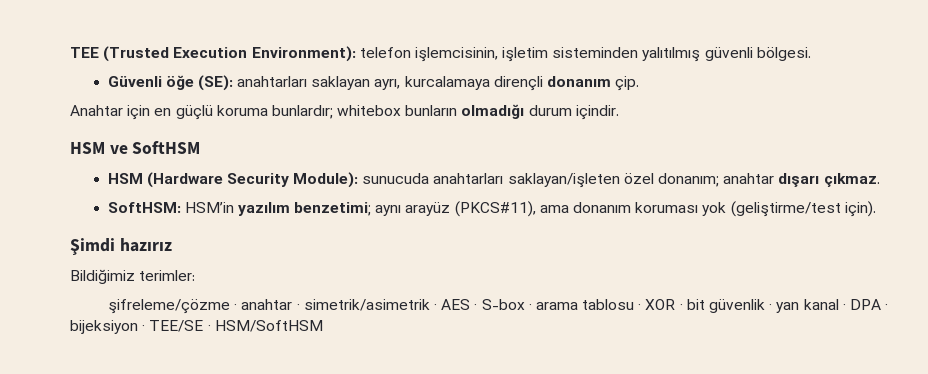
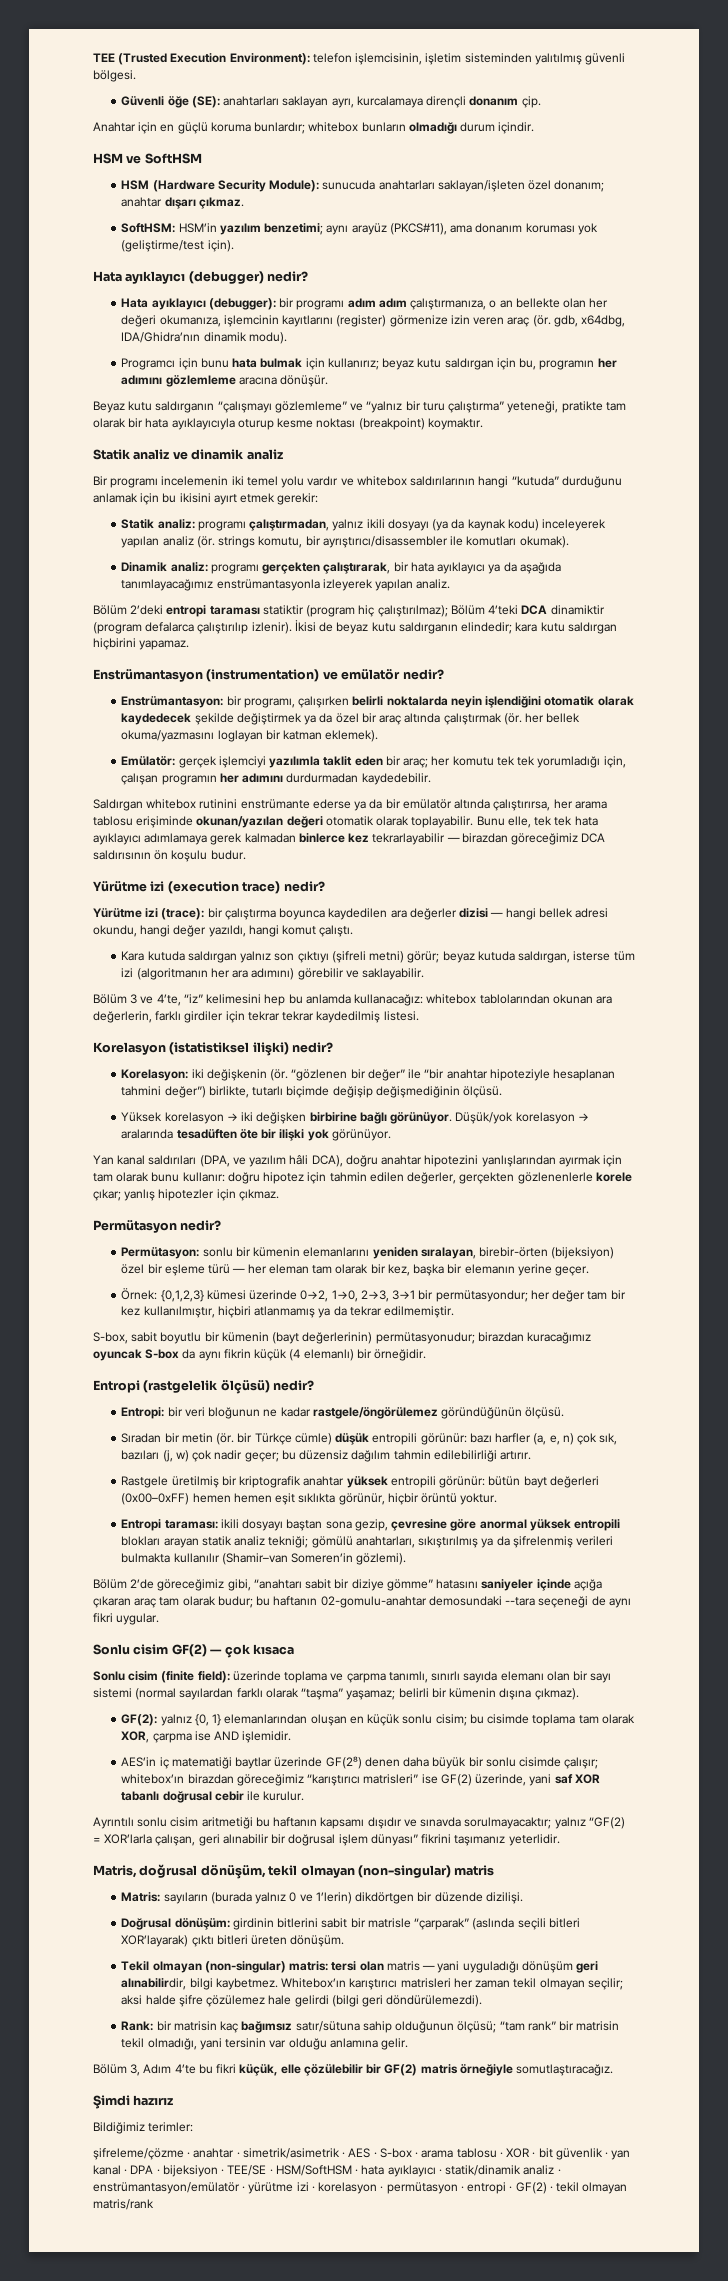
+ Hata ayıklayıcı (debugger) nedir?
+ Hata ayıklayıcı (debugger): bir programı adım adım çalıştırmanıza, o an bellekte olan her değeri okumanıza, işlemcinin kayıtlarını (register) görmenize izin veren araç (ör. gdb, x64dbg, IDA/Ghidra’nın dinamik modu).
+ Programcı için bunu hata bulmak için kullanırız; beyaz kutu saldırgan için bu, programın her adımını gözlemleme aracına dönüşür.
+ Beyaz kutu saldırganın “çalışmayı gözlemleme” ve “yalnız bir turu çalıştırma” yeteneği, pratikte tam olarak bir hata ayıklayıcıyla oturup kesme noktası (breakpoint) koymaktır.
+ Statik analiz ve dinamik analiz
+ Bir programı incelemenin iki temel yolu vardır ve whitebox saldırılarının hangi “kutuda” durduğunu anlamak için bu ikisini ayırt etmek gerekir:
+ Statik analiz: programı çalıştırmadan, yalnız ikili dosyayı (ya da kaynak kodu) inceleyerek yapılan analiz (ör. strings komutu, bir ayrıştırıcı/disassembler ile komutları okumak).
+ Dinamik analiz: programı gerçekten çalıştırarak, bir hata ayıklayıcı ya da aşağıda tanımlayacağımız enstrümantasyonla izleyerek yapılan analiz.
+ Bölüm 2’deki entropi taraması statiktir (program hiç çalıştırılmaz); Bölüm 4’teki DCA dinamiktir (program defalarca çalıştırılıp izlenir). İkisi de beyaz kutu saldırganın elindedir; kara kutu saldırgan hiçbirini yapamaz.
+ Enstrümantasyon (instrumentation) ve emülatör nedir?
+ Enstrümantasyon: bir programı, çalışırken belirli noktalarda neyin işlendiğini otomatik olarak kaydedecek şekilde değiştirmek ya da özel bir araç altında çalıştırmak (ör. her bellek okuma/yazmasını loglayan bir katman eklemek).
+ Emülatör: gerçek işlemciyi yazılımla taklit eden bir araç; her komutu tek tek yorumladığı için, çalışan programın her adımını durdurmadan kaydedebilir.
+ Saldırgan whitebox rutinini enstrümante ederse ya da bir emülatör altında çalıştırırsa, her arama tablosu erişiminde okunan/yazılan değeri otomatik olarak toplayabilir. Bunu elle, tek tek hata ayıklayıcı adımlamaya gerek kalmadan binlerce kez tekrarlayabilir — birazdan göreceğimiz DCA saldırısının ön koşulu budur.
+ Yürütme izi (execution trace) nedir?
+ Yürütme izi (trace): bir çalıştırma boyunca kaydedilen ara değerler dizisi — hangi bellek adresi okundu, hangi değer yazıldı, hangi komut çalıştı.
+ Kara kutuda saldırgan yalnız son çıktıyı (şifreli metni) görür; beyaz kutuda saldırgan, isterse tüm izi (algoritmanın her ara adımını) görebilir ve saklayabilir.
+ Bölüm 3 ve 4’te, “iz” kelimesini hep bu anlamda kullanacağız: whitebox tablolarından okunan ara değerlerin, farklı girdiler için tekrar tekrar kaydedilmiş listesi.
+ Korelasyon (istatistiksel ilişki) nedir?
+ Korelasyon: iki değişkenin (ör. “gözlenen bir değer” ile “bir anahtar hipoteziyle hesaplanan tahmini değer”) birlikte, tutarlı biçimde değişip değişmediğinin ölçüsü.
+ Yüksek korelasyon → iki değişken birbirine bağlı görünüyor. Düşük/yok korelasyon → aralarında tesadüften öte bir ilişki yok görünüyor.
+ Yan kanal saldırıları (DPA, ve yazılım hâli DCA), doğru anahtar hipotezini yanlışlarından ayırmak için tam olarak bunu kullanır: doğru hipotez için tahmin edilen değerler, gerçekten gözlenenlerle korele çıkar; yanlış hipotezler için çıkmaz.
+ Permütasyon nedir?
+ Permütasyon: sonlu bir kümenin elemanlarını yeniden sıralayan, birebir-örten (bijeksiyon) özel bir eşleme türü — her eleman tam olarak bir kez, başka bir elemanın yerine geçer.
+ Örnek: {0,1,2,3} kümesi üzerinde 0→2, 1→0, 2→3, 3→1 bir permütasyondur; her değer tam bir kez kullanılmıştır, hiçbiri atlanmamış ya da tekrar edilmemiştir.
+ S-box, sabit boyutlu bir kümenin (bayt değerlerinin) permütasyonudur; birazdan kuracağımız oyuncak S-box da aynı fikrin küçük (4 elemanlı) bir örneğidir.
+ Entropi (rastgelelik ölçüsü) nedir?
+ Entropi: bir veri bloğunun ne kadar rastgele/öngörülemez göründüğünün ölçüsü.
+ Sıradan bir metin (ör. bir Türkçe cümle) düşük entropili görünür: bazı harfler (a, e, n) çok sık, bazıları (j, w) çok nadir geçer; bu düzensiz dağılım tahmin edilebilirliği artırır.
+ Rastgele üretilmiş bir kriptografik anahtar yüksek entropili görünür: bütün bayt değerleri (0x00–0xFF) hemen hemen eşit sıklıkta görünür, hiçbir örüntü yoktur.
+ Entropi taraması: ikili dosyayı baştan sona gezip, çevresine göre anormal yüksek entropili blokları arayan statik analiz tekniği; gömülü anahtarları, sıkıştırılmış ya da şifrelenmiş verileri bulmakta kullanılır (Shamir–van Someren’in gözlemi).
+ Bölüm 2’de göreceğimiz gibi, “anahtarı sabit bir diziye gömme” hatasını saniyeler içinde açığa çıkaran araç tam olarak budur; bu haftanın 02-gomulu-anahtar demosundaki --tara seçeneği de aynı fikri uygular.
+ Sonlu cisim GF(2) — çok kısaca
+ Sonlu cisim (finite field): üzerinde toplama ve çarpma tanımlı, sınırlı sayıda elemanı olan bir sayı sistemi (normal sayılardan farklı olarak “taşma” yaşamaz; belirli bir kümenin dışına çıkmaz).
+ GF(2): yalnız {0, 1} elemanlarından oluşan en küçük sonlu cisim; bu cisimde toplama tam olarak XOR, çarpma ise AND işlemidir.
+ AES’in iç matematiği baytlar üzerinde GF(2⁸) denen daha büyük bir sonlu cisimde çalışır; whitebox’ın birazdan göreceğimiz “karıştırıcı matrisleri” ise GF(2) üzerinde, yani saf XOR tabanlı doğrusal cebir ile kurulur.
+ Ayrıntılı sonlu cisim aritmetiği bu haftanın kapsamı dışıdır ve sınavda sorulmayacaktır; yalnız “GF(2) = XOR’larla çalışan, geri alınabilir bir doğrusal işlem dünyası” fikrini taşımanız yeterlidir.
+ Matris, doğrusal dönüşüm, tekil olmayan (non-singular) matris
+ Matris: sayıların (burada yalnız 0 ve 1’lerin) dikdörtgen bir düzende dizilişi.
+ Doğrusal dönüşüm: girdinin bitlerini sabit bir matrisle “çarparak” (aslında seçili bitleri XOR’layarak) çıktı bitleri üreten dönüşüm.
+ Tekil olmayan (non-singular) matris: tersi olan matris — yani uyguladığı dönüşüm geri alınabilirdir, bilgi kaybetmez. Whitebox’ın karıştırıcı matrisleri her zaman tekil olmayan seçilir; aksi halde şifre çözülemez hale gelirdi (bilgi geri döndürülemezdi).
+ Rank: bir matrisin kaç bağımsız satır/sütuna sahip olduğunun ölçüsü; “tam rank” bir matrisin tekil olmadığı, yani tersinin var olduğu anlamına gelir.
+ Bölüm 3, Adım 4’te bu fikri küçük, elle çözülebilir bir GF(2) matris örneğiyle somutlaştıracağız.
- şifreleme/çözme · anahtar · simetrik/asimetrik · AES · S-box · arama tablosu · XOR · bit güvenlik · yan kanal · DPA · bijeksiyon · TEE/SE · HSM/SoftHSM
+ şifreleme/çözme · anahtar · simetrik/asimetrik · AES · S-box · arama tablosu · XOR · bit güvenlik · yan kanal · DPA · bijeksiyon · TEE/SE · HSM/SoftHSM · hata ayıklayıcı · statik/dinamik analiz · enstrümantasyon/emülatör · yürütme izi · korelasyon · permütasyon · entropi · GF(2) · tekil olmayan matris/rank

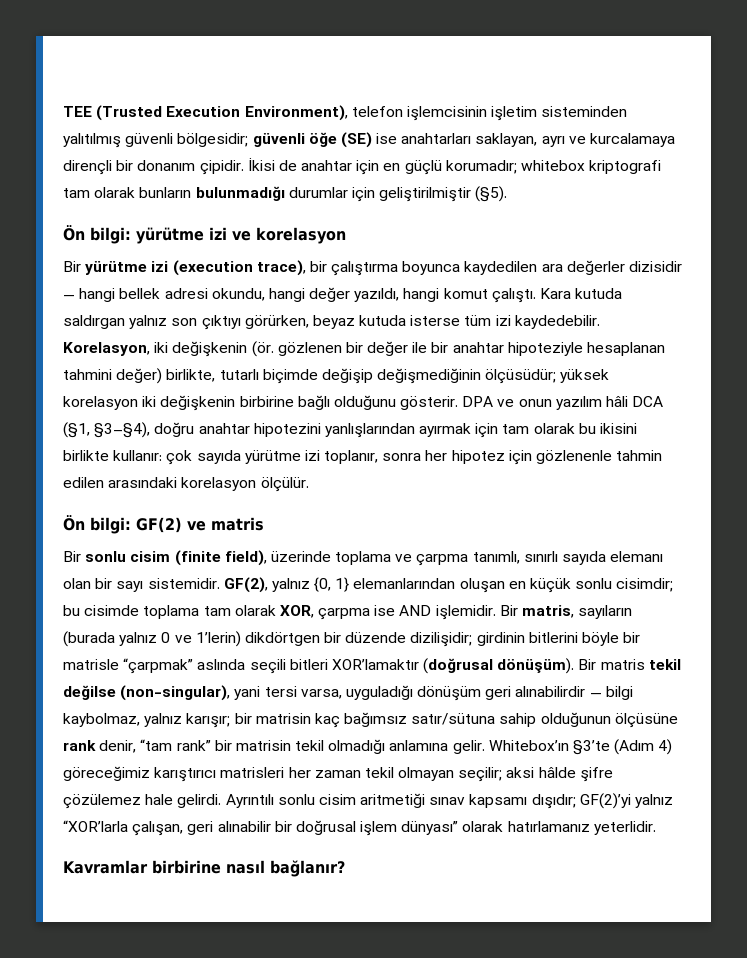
- TEE (Trusted Execution Environment): telefon işlemcisinin, işletim sisteminden yalıtılmış güvenli bölgesi.
- Güvenli öğe (SE): anahtarları saklayan ayrı, kurcalamaya dirençli donanım çip.
- Anahtar için en güçlü koruma bunlardır; whitebox bunların olmadığı durum içindir.
- HSM ve SoftHSM
- HSM (Hardware Security Module): sunucuda anahtarları saklayan/işleten özel donanım; anahtar dışarı çıkmaz.
- SoftHSM: HSM’in yazılım benzetimi; aynı arayüz (PKCS#11), ama donanım koruması yok (geliştirme/test için).
- Hata ayıklayıcı (debugger) nedir?
- Hata ayıklayıcı (debugger): bir programı adım adım çalıştırmanıza, o an bellekte olan her değeri okumanıza, işlemcinin kayıtlarını (register) görmenize izin veren araç (ör. gdb, x64dbg, IDA/Ghidra’nın dinamik modu).
- Programcı için bunu hata bulmak için kullanırız; beyaz kutu saldırgan için bu, programın her adımını gözlemleme aracına dönüşür.
- Beyaz kutu saldırganın “çalışmayı gözlemleme” ve “yalnız bir turu çalıştırma” yeteneği, pratikte tam olarak bir hata ayıklayıcıyla oturup kesme noktası (breakpoint) koymaktır.
- Statik analiz ve dinamik analiz
- Bir programı incelemenin iki temel yolu vardır ve whitebox saldırılarının hangi “kutuda” durduğunu anlamak için bu ikisini ayırt etmek gerekir:
- Statik analiz: programı çalıştırmadan, yalnız ikili dosyayı (ya da kaynak kodu) inceleyerek yapılan analiz (ör. strings komutu, bir ayrıştırıcı/disassembler ile komutları okumak).
- Dinamik analiz: programı gerçekten çalıştırarak, bir hata ayıklayıcı ya da aşağıda tanımlayacağımız enstrümantasyonla izleyerek yapılan analiz.
- Bölüm 2’deki entropi taraması statiktir (program hiç çalıştırılmaz); Bölüm 4’teki DCA dinamiktir (program defalarca çalıştırılıp izlenir). İkisi de beyaz kutu saldırganın elindedir; kara kutu saldırgan hiçbirini yapamaz.
- Enstrümantasyon (instrumentation) ve emülatör nedir?
- Enstrümantasyon: bir programı, çalışırken belirli noktalarda neyin işlendiğini otomatik olarak kaydedecek şekilde değiştirmek ya da özel bir araç altında çalıştırmak (ör. her bellek okuma/yazmasını loglayan bir katman eklemek).
- Emülatör: gerçek işlemciyi yazılımla taklit eden bir araç; her komutu tek tek yorumladığı için, çalışan programın her adımını durdurmadan kaydedebilir.
- Saldırgan whitebox rutinini enstrümante ederse ya da bir emülatör altında çalıştırırsa, her arama tablosu erişiminde okunan/yazılan değeri otomatik olarak toplayabilir. Bunu elle, tek tek hata ayıklayıcı adımlamaya gerek kalmadan binlerce kez tekrarlayabilir — birazdan göreceğimiz DCA saldırısının ön koşulu budur.
- Yürütme izi (execution trace) nedir?
- Yürütme izi (trace): bir çalıştırma boyunca kaydedilen ara değerler dizisi — hangi bellek adresi okundu, hangi değer yazıldı, hangi komut çalıştı.
- Kara kutuda saldırgan yalnız son çıktıyı (şifreli metni) görür; beyaz kutuda saldırgan, isterse tüm izi (algoritmanın her ara adımını) görebilir ve saklayabilir.
- Bölüm 3 ve 4’te, “iz” kelimesini hep bu anlamda kullanacağız: whitebox tablolarından okunan ara değerlerin, farklı girdiler için tekrar tekrar kaydedilmiş listesi.
- Korelasyon (istatistiksel ilişki) nedir?
- Korelasyon: iki değişkenin (ör. “gözlenen bir değer” ile “bir anahtar hipoteziyle hesaplanan tahmini değer”) birlikte, tutarlı biçimde değişip değişmediğinin ölçüsü.
- Yüksek korelasyon → iki değişken birbirine bağlı görünüyor. Düşük/yok korelasyon → aralarında tesadüften öte bir ilişki yok görünüyor.
- Yan kanal saldırıları (DPA, ve yazılım hâli DCA), doğru anahtar hipotezini yanlışlarından ayırmak için tam olarak bunu kullanır: doğru hipotez için tahmin edilen değerler, gerçekten gözlenenlerle korele çıkar; yanlış hipotezler için çıkmaz.
- Permütasyon nedir?
- Permütasyon: sonlu bir kümenin elemanlarını yeniden sıralayan, birebir-örten (bijeksiyon) özel bir eşleme türü — her eleman tam olarak bir kez, başka bir elemanın yerine geçer.
- Örnek: {0,1,2,3} kümesi üzerinde 0→2, 1→0, 2→3, 3→1 bir permütasyondur; her değer tam bir kez kullanılmıştır, hiçbiri atlanmamış ya da tekrar edilmemiştir.
- S-box, sabit boyutlu bir kümenin (bayt değerlerinin) permütasyonudur; birazdan kuracağımız oyuncak S-box da aynı fikrin küçük (4 elemanlı) bir örneğidir.
- Entropi (rastgelelik ölçüsü) nedir?
- Entropi: bir veri bloğunun ne kadar rastgele/öngörülemez göründüğünün ölçüsü.
- Sıradan bir metin (ör. bir Türkçe cümle) düşük entropili görünür: bazı harfler (a, e, n) çok sık, bazıları (j, w) çok nadir geçer; bu düzensiz dağılım tahmin edilebilirliği artırır.
- Rastgele üretilmiş bir kriptografik anahtar yüksek entropili görünür: bütün bayt değerleri (0x00–0xFF) hemen hemen eşit sıklıkta görünür, hiçbir örüntü yoktur.
- Entropi taraması: ikili dosyayı baştan sona gezip, çevresine göre anormal yüksek entropili blokları arayan statik analiz tekniği; gömülü anahtarları, sıkıştırılmış ya da şifrelenmiş verileri bulmakta kullanılır (Shamir–van Someren’in gözlemi).
- Bölüm 2’de göreceğimiz gibi, “anahtarı sabit bir diziye gömme” hatasını saniyeler içinde açığa çıkaran araç tam olarak budur; bu haftanın 02-gomulu-anahtar demosundaki --tara seçeneği de aynı fikri uygular.
- Sonlu cisim GF(2) — çok kısaca
- Sonlu cisim (finite field): üzerinde toplama ve çarpma tanımlı, sınırlı sayıda elemanı olan bir sayı sistemi (normal sayılardan farklı olarak “taşma” yaşamaz; belirli bir kümenin dışına çıkmaz).
- GF(2): yalnız {0, 1} elemanlarından oluşan en küçük sonlu cisim;
+ TEE (Trusted Execution Environment), telefon işlemcisinin işletim sisteminden yalıtılmış güvenli bölgesidir; güvenli öğe (SE) ise anahtarları saklayan, ayrı ve kurcalamaya dirençli bir donanım çipidir. İkisi de anahtar için en güçlü korumadır; whitebox kriptografi tam olarak bunların bulunmadığı durumlar için geliştirilmiştir (§5).
+ Ön bilgi: yürütme izi ve korelasyon
+ Bir yürütme izi (execution trace), bir çalıştırma boyunca kaydedilen ara değerler dizisidir — hangi bellek adresi okundu, hangi değer yazıldı, hangi komut çalıştı. Kara kutuda saldırgan yalnız son çıktıyı görürken, beyaz kutuda isterse tüm izi kaydedebilir. Korelasyon, iki değişkenin (ör. gözlenen bir değer ile bir anahtar hipoteziyle hesaplanan tahmini değer) birlikte, tutarlı biçimde değişip değişmediğinin ölçüsüdür; yüksek korelasyon iki değişkenin birbirine bağlı olduğunu gösterir. DPA ve onun yazılım hâli DCA (§1, §3–§4), doğru anahtar hipotezini yanlışlarından ayırmak için tam olarak bu ikisini birlikte kullanır: çok sayıda yürütme izi toplanır, sonra her hipotez için gözlenenle tahmin edilen arasındaki korelasyon ölçülür.
+ Ön bilgi: GF(2) ve matris
+ Bir sonlu cisim (finite field), üzerinde toplama ve çarpma tanımlı, sınırlı sayıda elemanı olan bir sayı sistemidir. GF(2), yalnız {0, 1} elemanlarından oluşan en küçük sonlu cisimdir;
- bu cisimde toplama tam olarak XOR, çarpma ise AND işlemidir.
- AES’in iç matematiği baytlar üzerinde GF(2⁸) denen daha büyük bir sonlu cisimde çalışır; whitebox’ın birazdan göreceğimiz “karıştırıcı matrisleri” ise GF(2) üzerinde, yani saf XOR tabanlı doğrusal cebir ile kurulur.
- Ayrıntılı sonlu cisim aritmetiği bu haftanın kapsamı dışıdır ve sınavda sorulmayacaktır; yalnız “GF(2) = XOR’larla çalışan, geri alınabilir bir doğrusal işlem dünyası” fikrini taşımanız yeterlidir.
- Matris, doğrusal dönüşüm, tekil olmayan (non-singular) matris
- Matris: sayıların (burada yalnız 0 ve 1’lerin) dikdörtgen bir düzende dizilişi.
- Doğrusal dönüşüm:
+ bu cisimde toplama tam olarak XOR, çarpma ise AND işlemidir. Bir matris, sayıların (burada yalnız 0 ve 1’lerin) dikdörtgen bir düzende dizilişidir;
- girdinin bitlerini sabit bir matrisle “çarparak” (aslında seçili bitleri XOR’layarak) çıktı bitleri üreten dönüşüm.
- Tekil olmayan (non-singular) matris: tersi olan matris — yani uyguladığı dönüşüm geri alınabilirdir, bilgi kaybetmez. Whitebox’ın karıştırıcı matrisleri her zaman tekil olmayan seçilir;
+ girdinin bitlerini böyle bir matrisle “çarpmak” aslında seçili bitleri XOR’lamaktır (doğrusal dönüşüm). Bir matris tekil değilse (non-singular), yani tersi varsa, uyguladığı dönüşüm geri alınabilirdir — bilgi kaybolmaz, yalnız karışır; bir matrisin kaç bağımsız satır/sütuna sahip olduğunun ölçüsüne rank denir, “tam rank” bir matrisin tekil olmadığı anlamına gelir. Whitebox’ın §3’te (Adım 4) göreceğimiz karıştırıcı matrisleri her zaman tekil olmayan seçilir;
- aksi halde şifre çözülemez hale gelirdi (bilgi geri döndürülemezdi).
- Rank: bir matrisin kaç bağımsız satır/sütuna sahip olduğunun ölçüsü; “tam rank” bir matrisin tekil olmadığı, yani tersinin var olduğu anlamına gelir.
- Bölüm 3, Adım 4’te bu fikri küçük, elle çözülebilir bir GF(2) matris örneğiyle somutlaştıracağız.
- Şimdi hazırız
- Bildiğimiz terimler:
- şifreleme/çözme · anahtar · simetrik/asimetrik · AES · S-box · arama tablosu · XOR · bit güvenlik · yan kanal · DPA · bijeksiyon · TEE/SE · HSM/SoftHSM · hata ayıklayıcı · statik/dinamik analiz · enstrümantasyon/emülatör · yürütme izi · korelasyon · permütasyon · entropi · GF(2) · tekil olmayan matris/rank
+ aksi hâlde şifre çözülemez hale gelirdi. Ayrıntılı sonlu cisim aritmetiği sınav kapsamı dışıdır; GF(2)’yi yalnız “XOR’larla çalışan, geri alınabilir bir doğrusal işlem dünyası” olarak hatırlamanız yeterlidir.
+ Kavramlar birbirine nasıl bağlanır?

